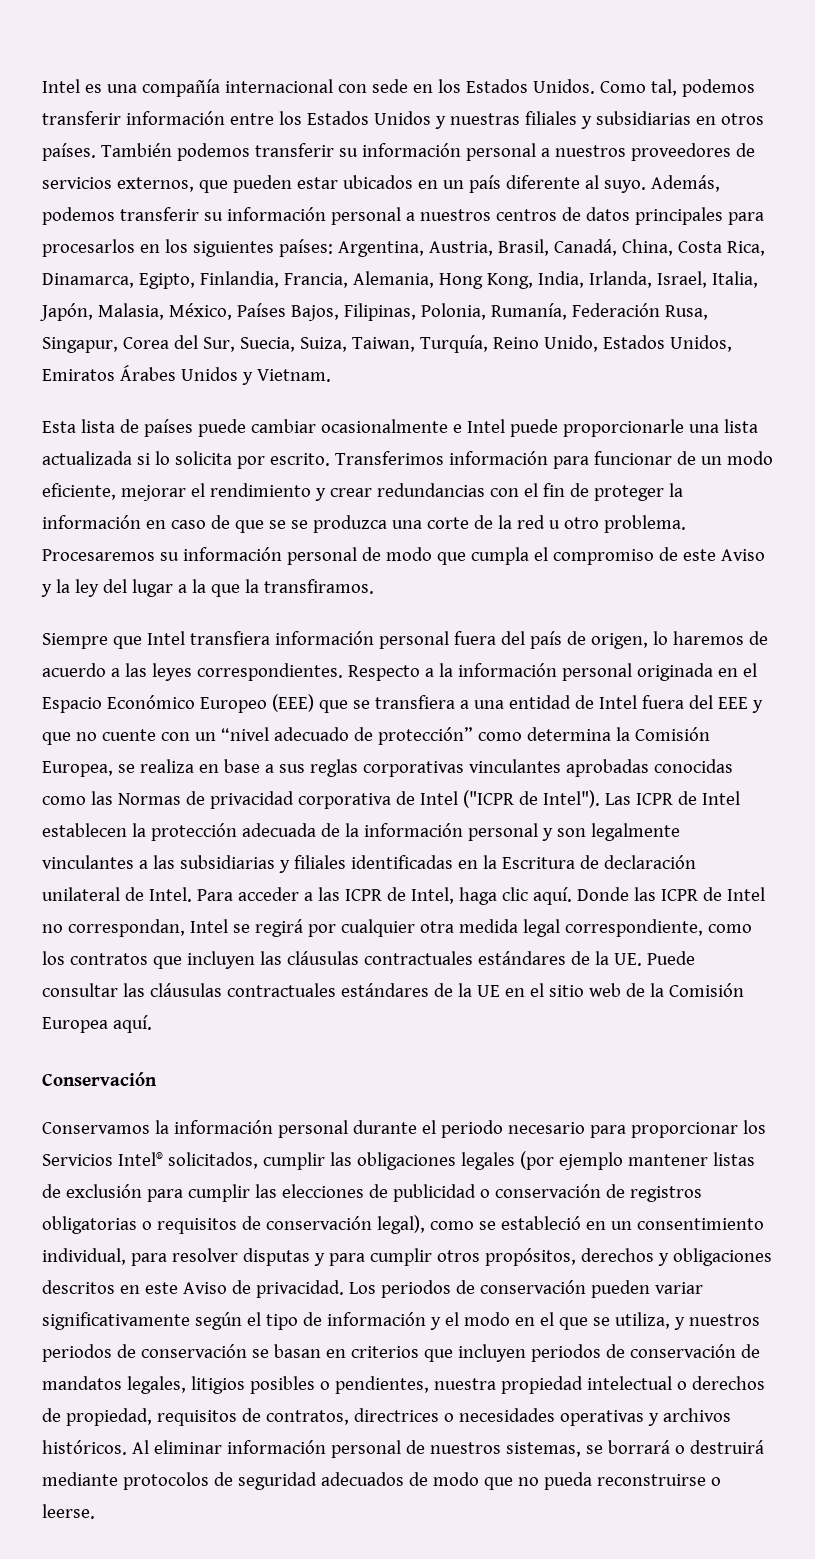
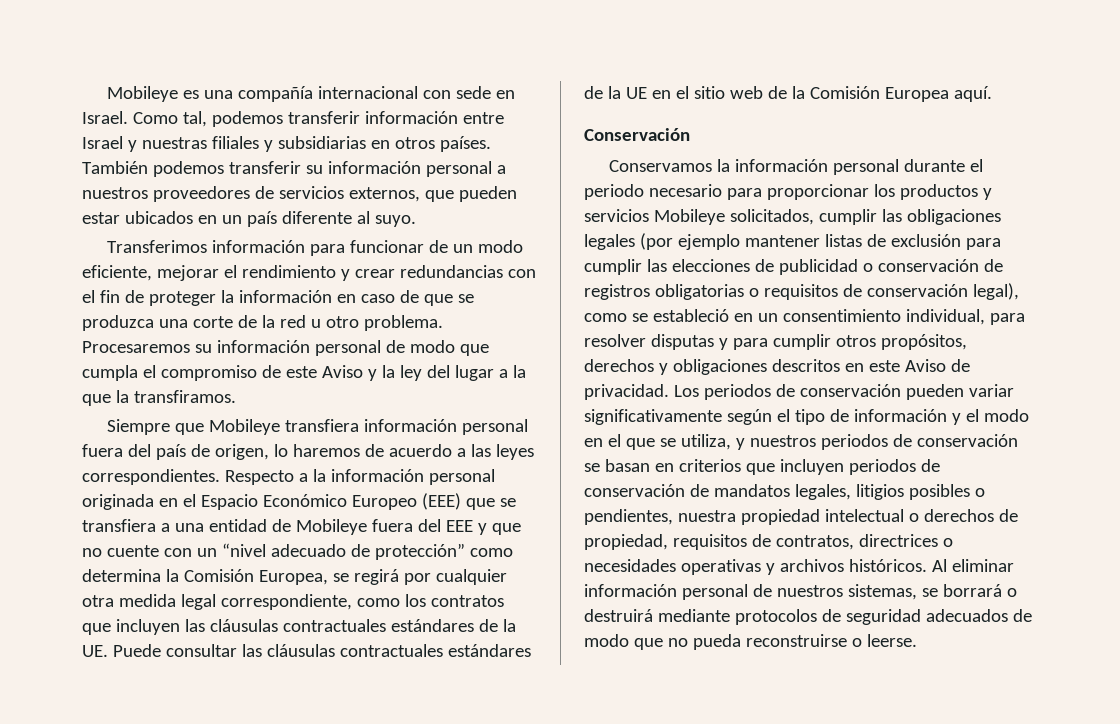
- Intel es una compañía internacional con sede en los Estados Unidos.
+ Mobileye es una compañía internacional con sede en Israel.
- Como tal, podemos transferir información entre los Estados Unidos y nuestras filiales y subsidiarias en otros países.
+ Como tal, podemos transferir información entre Israel y nuestras filiales y subsidiarias en otros países.
- También podemos transferir su información personal a nuestros proveedores de servicios externos, que pueden estar ubicados en un país diferente al suyo. Además, podemos transferir su información personal a nuestros centros de datos principales para procesarlos en los siguientes países: Argentina, Austria, Brasil, Canadá, China, Costa Rica, Dinamarca, Egipto, Finlandia, Francia, Alemania, Hong Kong, India, Irlanda, Israel, Italia, Japón, Malasia, México, Países Bajos, Filipinas, Polonia, Rumanía, Federación Rusa, Singapur, Corea del Sur, Suecia, Suiza, Taiwan, Turquía, Reino Unido, Estados Unidos, Emiratos Árabes Unidos y Vietnam.
- Esta lista de países puede cambiar ocasionalmente e Intel puede proporcionarle una lista actualizada si lo solicita por escrito. Transferimos información para funcionar de un modo eficiente, mejorar el rendimiento y crear redundancias con el fin de proteger la información en caso de que se se produzca una corte de la red u otro problema.
+ También podemos transferir su información personal a nuestros proveedores de servicios externos, que pueden estar ubicados en un país diferente al suyo.
+ Transferimos información para funcionar de un modo eficiente, mejorar el rendimiento y crear redundancias con el fin de proteger la información en caso de que se produzca una corte de la red u otro problema.
- Siempre que Intel transfiera información personal fuera del país de origen, lo haremos de acuerdo a las leyes correspondientes.
+ Siempre que Mobileye transfiera información personal fuera del país de origen, lo haremos de acuerdo a las leyes correspondientes.
- Respecto a la información personal originada en el Espacio Económico Europeo (EEE) que se transfiera a una entidad de Intel fuera del EEE y que no cuente con un “nivel adecuado de protección” como determina la Comisión Europea, se realiza en base a sus reglas corporativas vinculantes aprobadas conocidas como las Normas de privacidad corporativa de Intel ("ICPR de Intel"). Las ICPR de Intel establecen la protección adecuada de la información personal y son legalmente vinculantes a las subsidiarias y filiales identificadas en la Escritura de declaración unilateral de Intel. Para acceder a las ICPR de Intel, haga clic aquí. Donde las ICPR de Intel no correspondan, Intel se regirá por cualquier otra medida legal correspondiente, como los contratos que incluyen las cláusulas contractuales estándares de la UE. Puede consultar las cláusulas contractuales estándares de la UE en el sitio web de la Comisión Europea aquí.
+ Respecto a la información personal originada en el Espacio Económico Europeo (EEE) que se transfiera a una entidad de Mobileye fuera del EEE y que no cuente con un “nivel adecuado de protección” como determina la Comisión Europea, se regirá por cualquier otra medida legal correspondiente, como los contratos que incluyen las cláusulas contractuales estándares de la UE. Puede consultar las cláusulas contractuales estándares de la UE en el sitio web de la Comisión Europea aquí.
- Conservamos la información personal durante el periodo necesario para proporcionar los Servicios Intel® solicitados, cumplir las obligaciones legales (por ejemplo mantener listas de exclusión para cumplir las elecciones de publicidad o conservación de registros obligatorias o requisitos de conservación legal), como se estableció en un consentimiento individual, para resolver disputas y para cumplir otros propósitos, derechos y obligaciones descritos en este Aviso de privacidad.
+ Conservamos la información personal durante el periodo necesario para proporcionar los productos y servicios Mobileye solicitados, cumplir las obligaciones legales (por ejemplo mantener listas de exclusión para cumplir las elecciones de publicidad o conservación de registros obligatorias o requisitos de conservación legal), como se estableció en un consentimiento individual, para resolver disputas y para cumplir otros propósitos, derechos y obligaciones descritos en este Aviso de privacidad.

